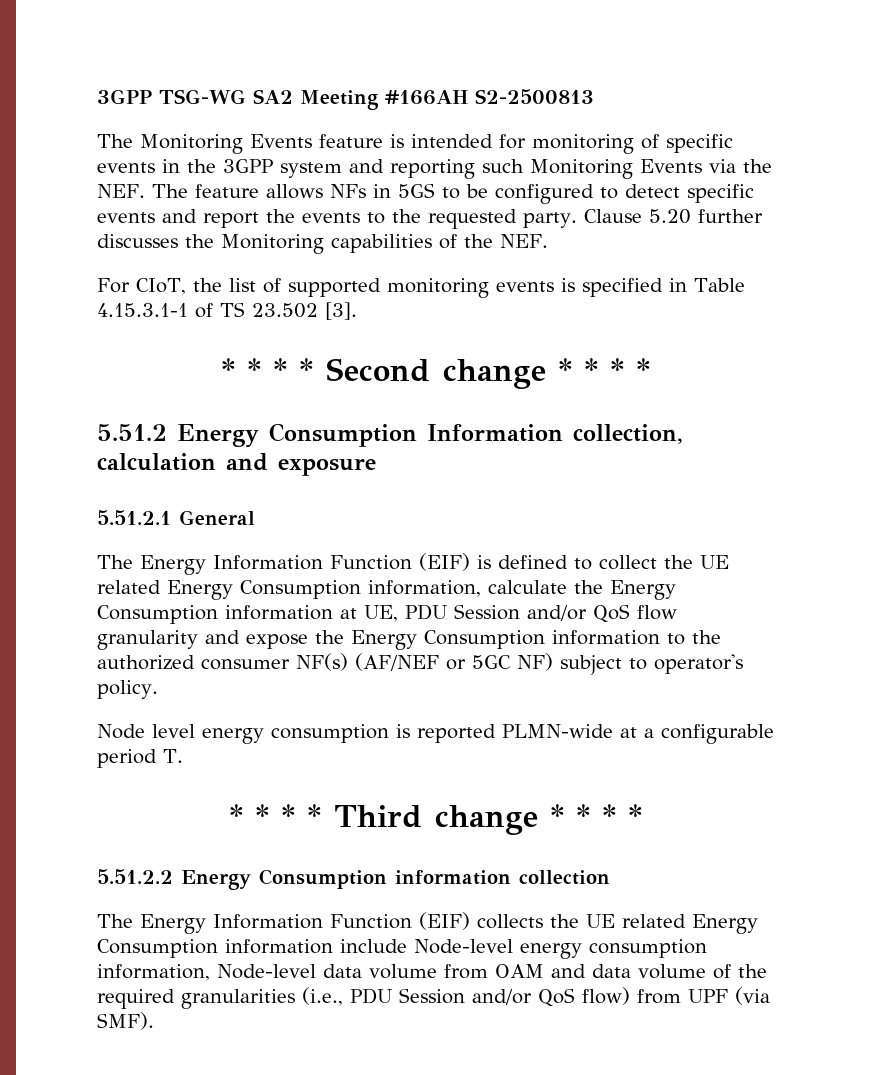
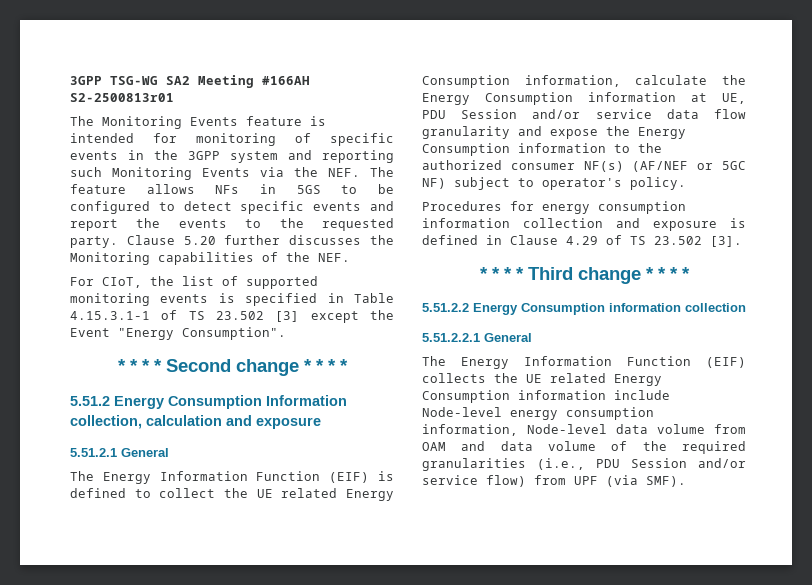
- 3GPP TSG-WG SA2 Meeting #166AH S2-2500813
+ 3GPP TSG-WG SA2 Meeting #166AH S2-2500813r01
- For CIoT, the list of supported monitoring events is specified in Table 4.15.3.1-1 of TS 23.502 [3].
+ For CIoT, the list of supported monitoring events is specified in Table 4.15.3.1-1 of TS 23.502 [3] except the Event "Energy Consumption".
- The Energy Information Function (EIF) is defined to collect the UE related Energy Consumption information, calculate the Energy Consumption information at UE, PDU Session and/or QoS flow granularity and expose the Energy Consumption information to the authorized consumer NF(s) (AF/NEF or 5GC NF) subject to operator's policy.
+ The Energy Information Function (EIF) is defined to collect the UE related Energy Consumption information, calculate the Energy Consumption information at UE, PDU Session and/or service data flow granularity and expose the Energy Consumption information to the authorized consumer NF(s) (AF/NEF or 5GC NF) subject to operator's policy.
- Node level energy consumption is reported PLMN-wide at a configurable period T.
+ Procedures for energy consumption information collection and exposure is defined in Clause 4.29 of TS 23.502 [3].
+ 5.51.2.2.1 General
- The Energy Information Function (EIF) collects the UE related Energy Consumption information include Node-level energy consumption information, Node-level data volume from OAM and data volume of the required granularities (i.e., PDU Session and/or QoS flow) from UPF (via SMF).
+ The Energy Information Function (EIF) collects the UE related Energy Consumption information include Node-level energy consumption information, Node-level data volume from OAM and data volume of the required granularities (i.e., PDU Session and/or service flow) from UPF (via SMF).

